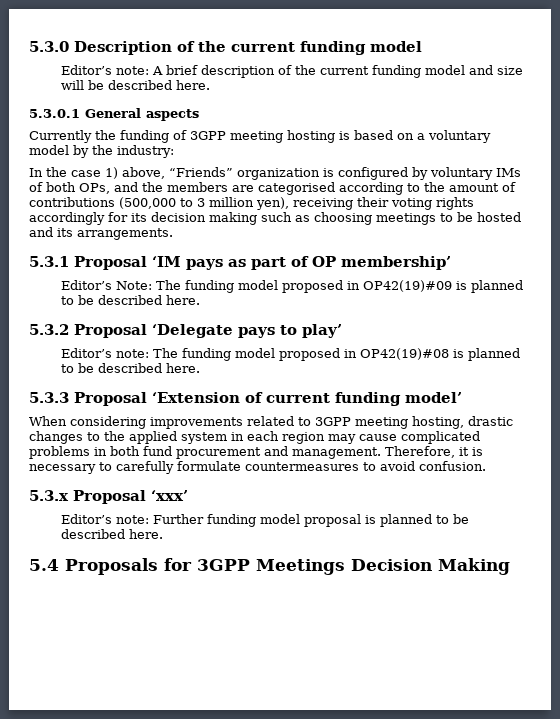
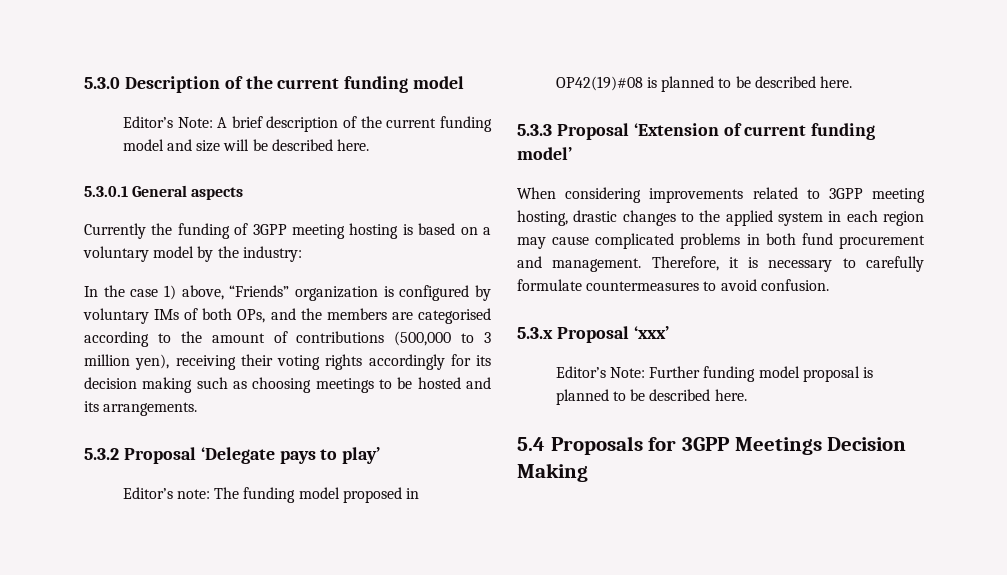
- Editor’s note: A brief description of the current funding model and size will be described here.
+ Editor’s Note: A brief description of the current funding model and size will be described here.
- 5.3.1 Proposal ‘IM pays as part of OP membership’
- Editor’s Note: The funding model proposed in OP42(19)#09 is planned to be described here.
- Editor’s note: Further funding model proposal is planned to be described here.
+ Editor’s Note: Further funding model proposal is planned to be described here.

